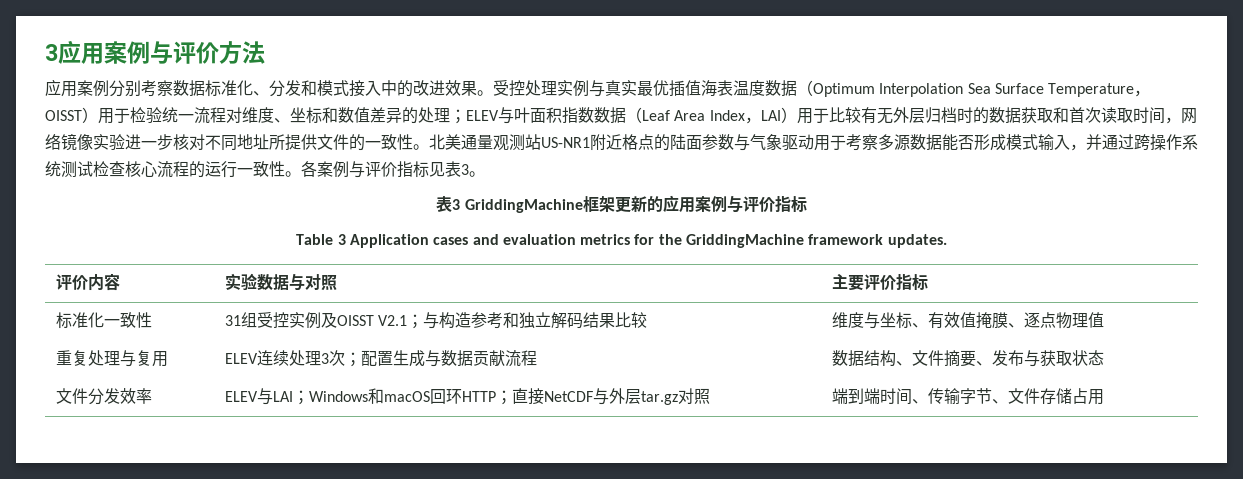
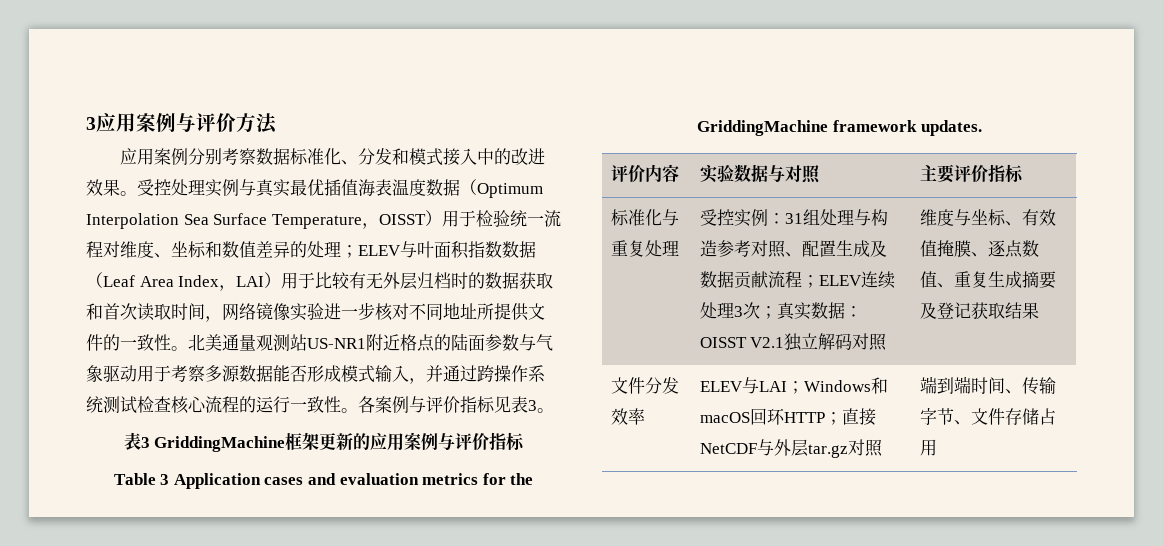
- 标准化一致性 | 31组受控实例及OISST V2.1；与构造参考和独立解码结果比较
+ 标准化与重复处理 | 受控实例：31组处理与构造参考对照、配置生成及数据贡献流程；ELEV连续处理3次；真实数据：OISST V2.1独立解码对照
- 维度与坐标、有效值掩膜、逐点物理值
- 重复处理与复用 | ELEV连续处理3次；配置生成与数据贡献流程 | 数据结构、文件摘要、发布与获取状态
+ 维度与坐标、有效值掩膜、逐点数值、重复生成摘要及登记获取结果

